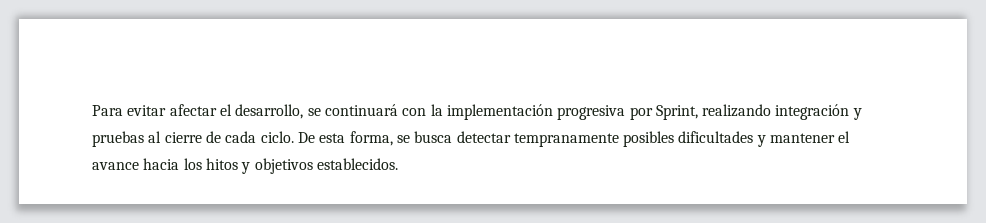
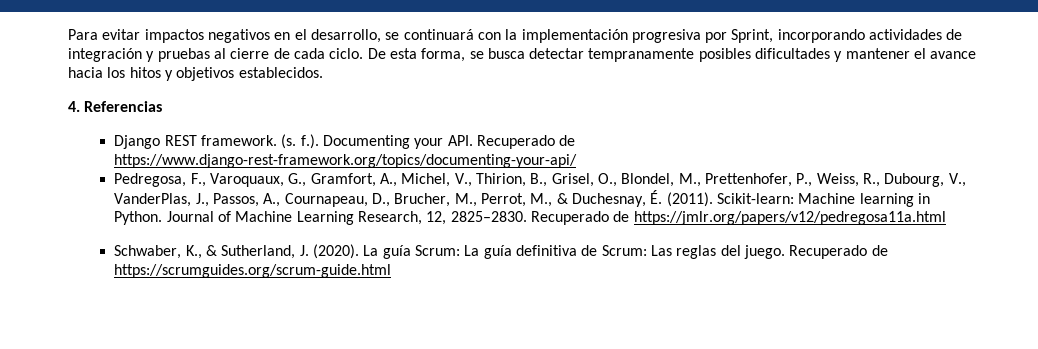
- Para evitar afectar el desarrollo, se continuará con la implementación progresiva por Sprint, realizando integración y pruebas al cierre de cada ciclo.
+ Para evitar impactos negativos en el desarrollo, se continuará con la implementación progresiva por Sprint, incorporando actividades de integración y pruebas al cierre de cada ciclo.
+ 4. Referencias
+ Django REST framework. (s. f.). Documenting your API. Recuperado de https://www.django-rest-framework.org/topics/documenting-your-api/
+ Pedregosa, F., Varoquaux, G., Gramfort, A., Michel, V., Thirion, B., Grisel, O., Blondel, M., Prettenhofer, P., Weiss, R., Dubourg, V., VanderPlas, J., Passos, A., Cournapeau, D., Brucher, M., Perrot, M., & Duchesnay, É. (2011). Scikit-learn: Machine learning in Python. Journal of Machine Learning Research, 12, 2825–2830. Recuperado de https://jmlr.org/papers/v12/pedregosa11a.html
+ Schwaber, K., & Sutherland, J. (2020). La guía Scrum: La guía definitiva de Scrum: Las reglas del juego. Recuperado de https://scrumguides.org/scrum-guide.html

